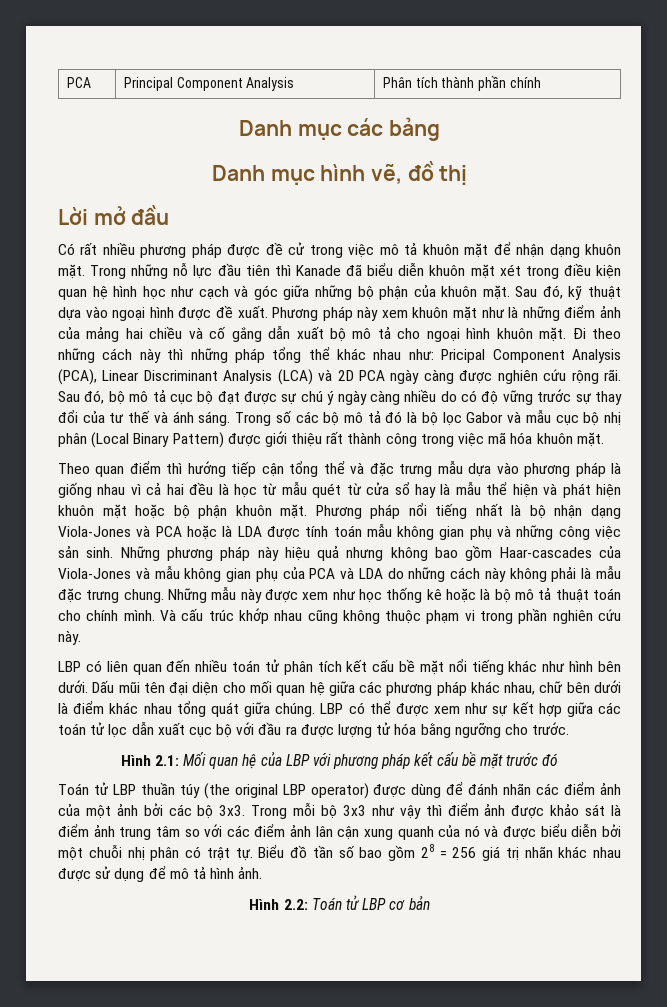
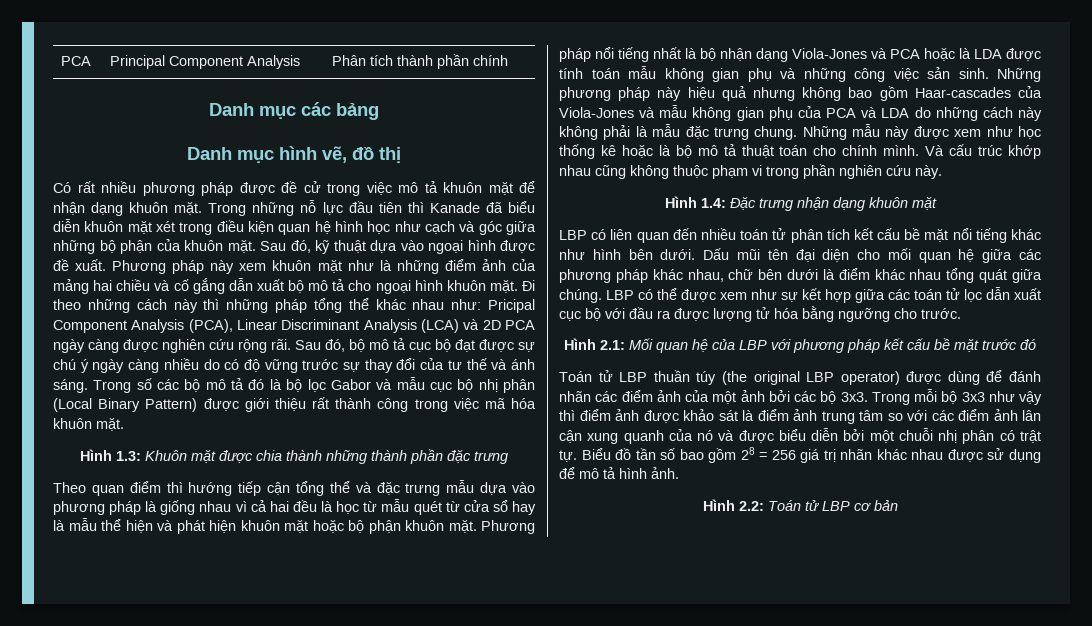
- Lời mở đầu
+ Hình 1.3: Khuôn mặt được chia thành những thành phần đặc trưng
+ Hình 1.4: Đặc trưng nhận dạng khuôn mặt

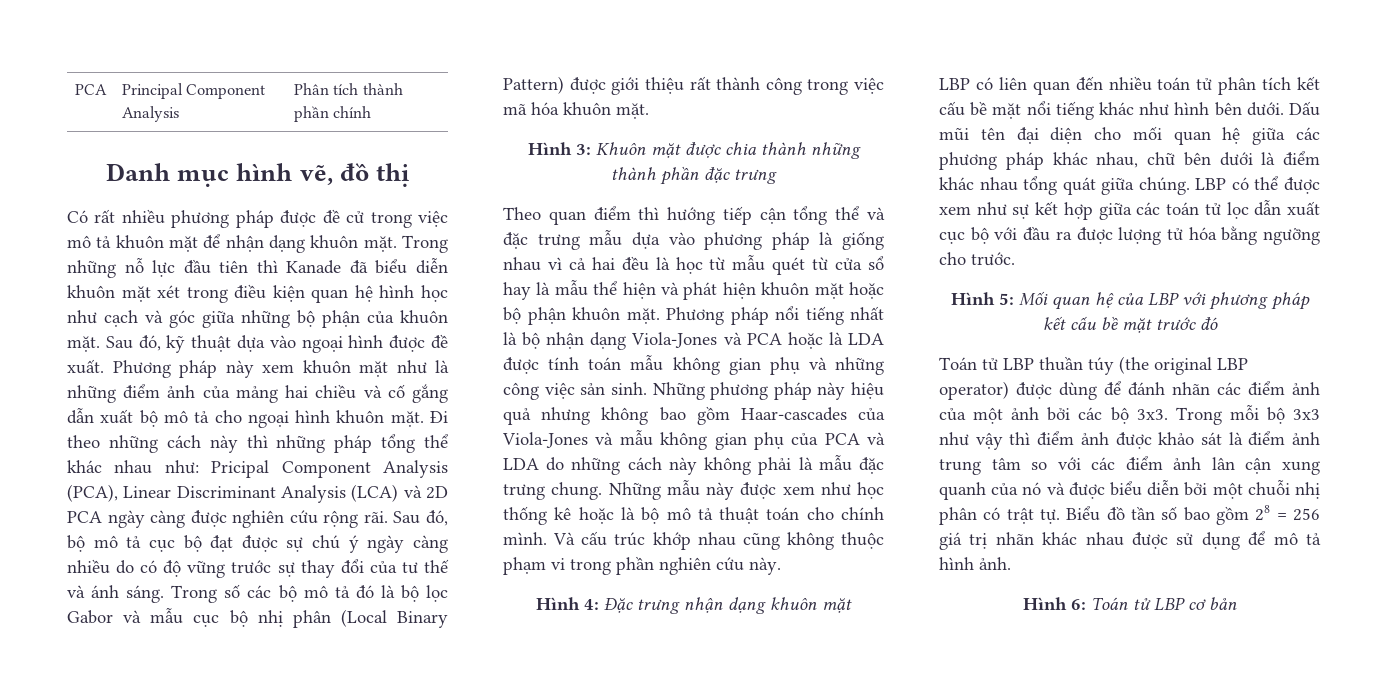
- Danh mục các bảng
- Hình 1.3: Khuôn mặt được chia thành những thành phần đặc trưng
+ Hình 3: Khuôn mặt được chia thành những thành phần đặc trưng
- Hình 1.4: Đặc trưng nhận dạng khuôn mặt
+ Hình 4: Đặc trưng nhận dạng khuôn mặt
- Hình 2.1: Mối quan hệ của LBP với phương pháp kết cấu bề mặt trước đó
+ Hình 5: Mối quan hệ của LBP với phương pháp kết cấu bề mặt trước đó
- Hình 2.2: Toán tử LBP cơ bản
+ Hình 6: Toán tử LBP cơ bản

